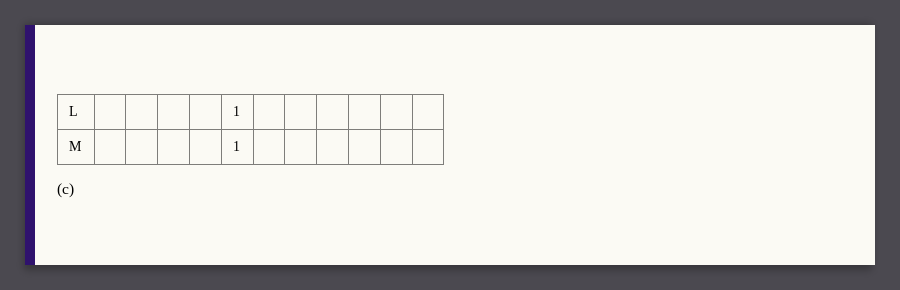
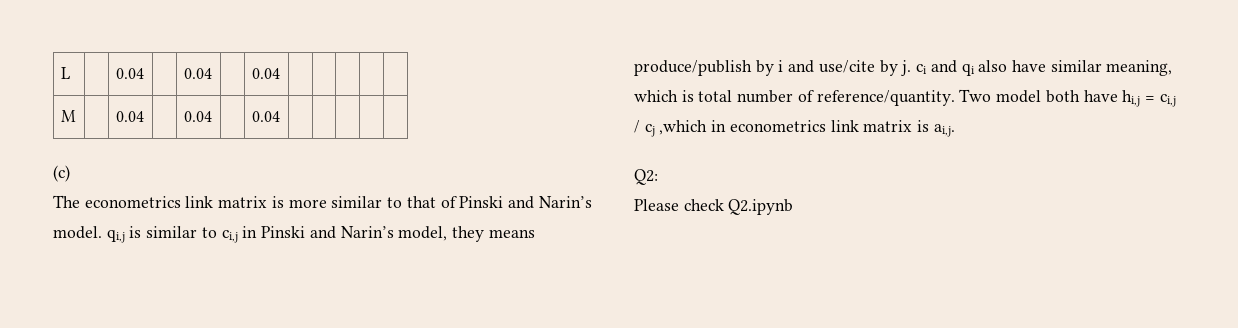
- L | | | | | 1 | | | | | |
- M | | | | | 1 | | | | | |
+ L | | 0.04 | | 0.04 | | 0.04 | | | | |
+ M | | 0.04 | | 0.04 | | 0.04 | | | | |
  (c)
+ The econometrics link matrix is more similar to that of Pinski and Narin’s model. qi,j is similar to ci,j in Pinski and Narin’s model, they means produce/publish by i and use/cite by j. ci and qi also have similar meaning, which is total number of reference/quantity. Two model both have hi,j = ci,j / cj ,which in econometrics link matrix is ai,j.
+ Q2:
+ Please check Q2.ipynb

